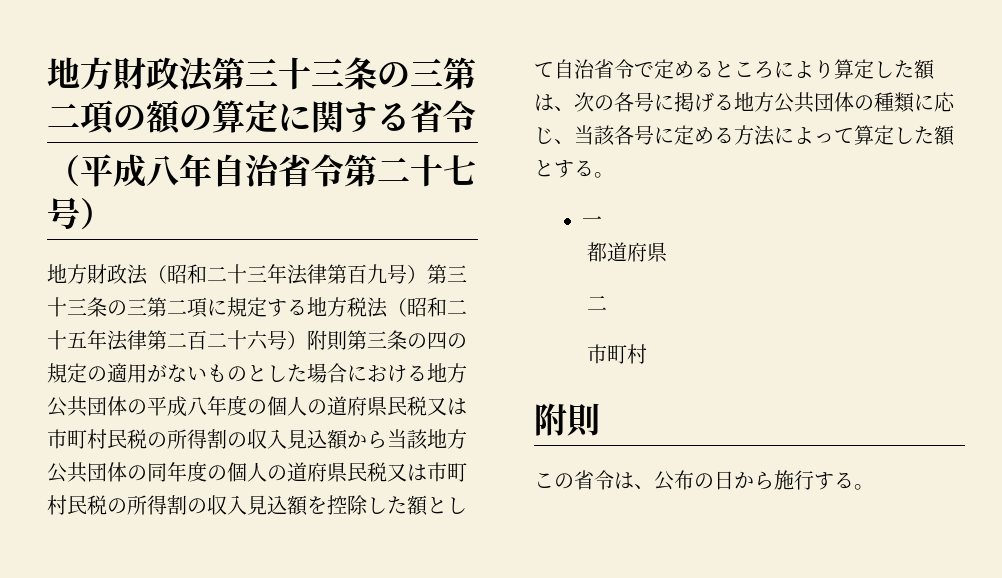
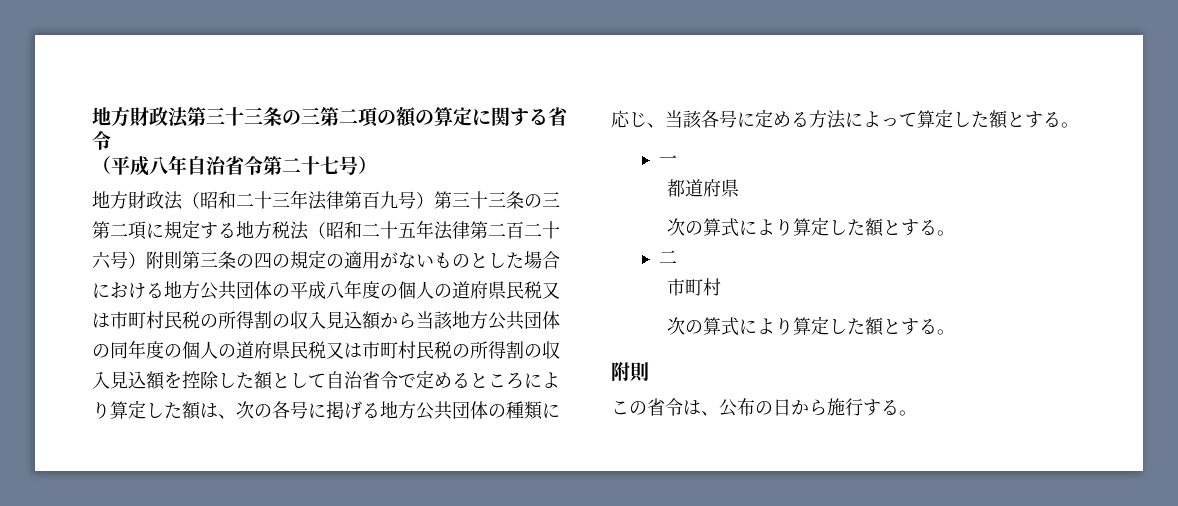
  都道府県
+ 次の算式により算定した額とする。
  二
  市町村
+ 次の算式により算定した額とする。

